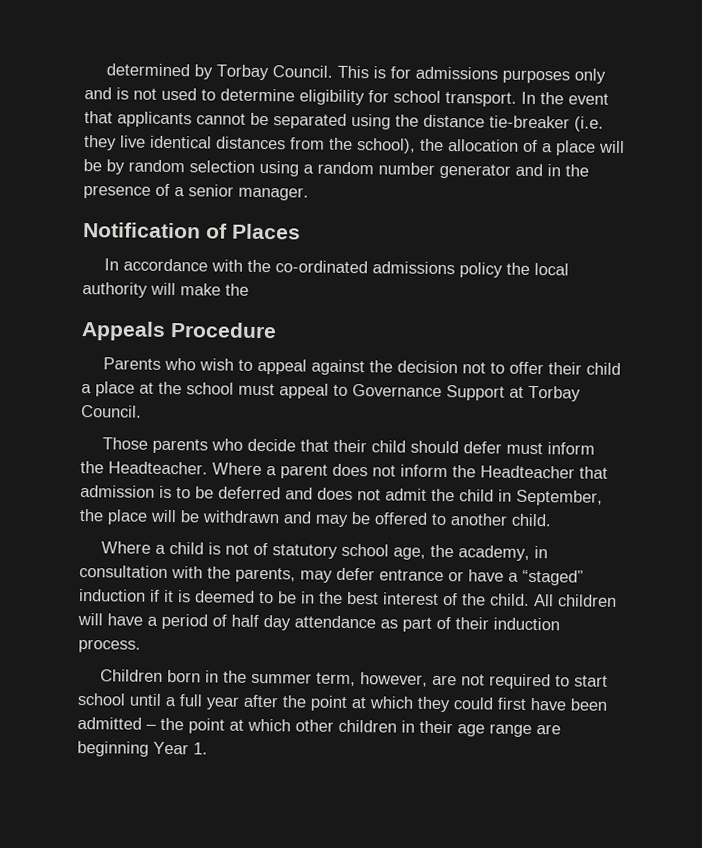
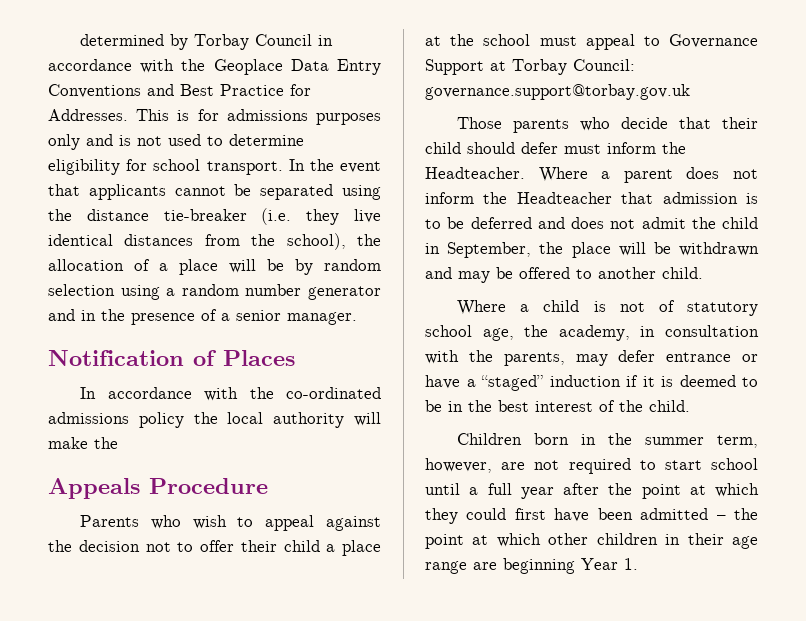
- determined by Torbay Council.
+ determined by Torbay Council in accordance with the Geoplace Data Entry Conventions and Best Practice for Addresses.
- Parents who wish to appeal against the decision not to offer their child a place at the school must appeal to Governance Support at Torbay Council.
+ Parents who wish to appeal against the decision not to offer their child a place at the school must appeal to Governance Support at Torbay Council: governance.support@torbay.gov.uk
- All children will have a period of half day attendance as part of their induction process.

